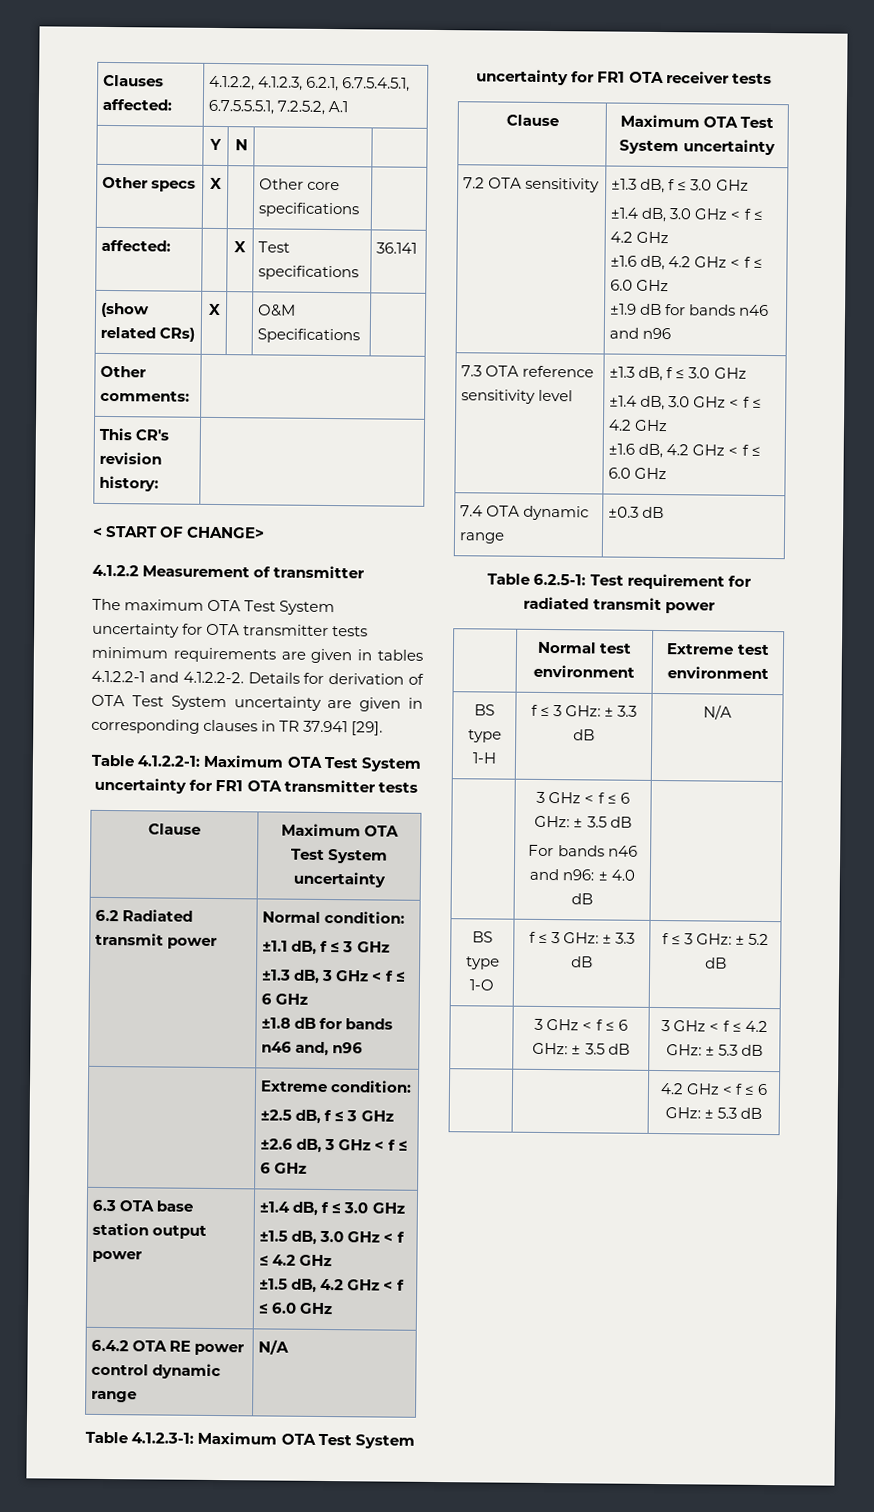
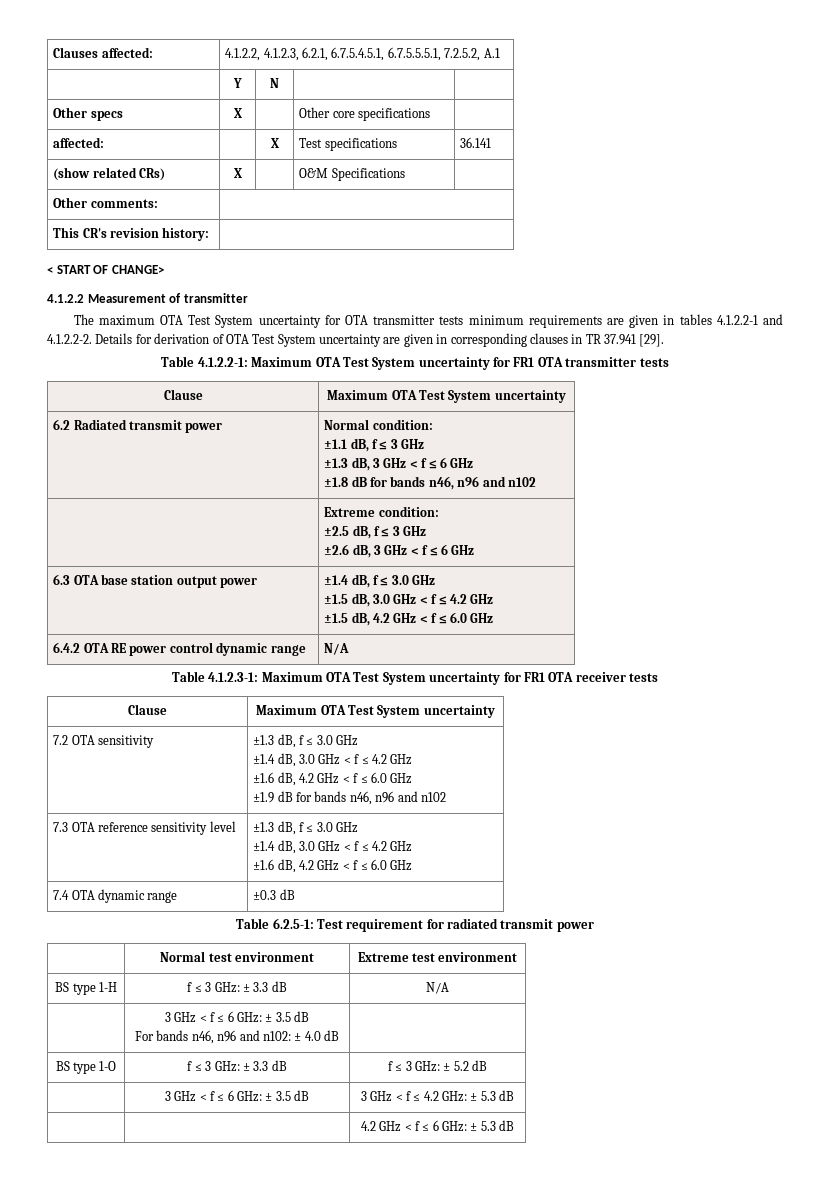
  6.2 Radiated transmit power | Normal condition:
  ±1.1 dB, f ≤ 3 GHz
  ±1.3 dB, 3 GHz < f ≤ 6 GHz
- ±1.8 dB for bands n46 and, n96
+ ±1.8 dB for bands n46, n96 and n102
  7.2 OTA sensitivity | ±1.3 dB, f ≤ 3.0 GHz
  ±1.4 dB, 3.0 GHz < f ≤ 4.2 GHz
  ±1.6 dB, 4.2 GHz < f ≤ 6.0 GHz
- ±1.9 dB for bands n46 and n96
+ ±1.9 dB for bands n46, n96 and n102
  BS type 1-H | f ≤ 3 GHz: ± 3.3 dB | N/A
  | 3 GHz < f ≤ 6 GHz: ± 3.5 dB
- For bands n46 and n96: ± 4.0 dB |
+ For bands n46, n96 and n102: ± 4.0 dB |

